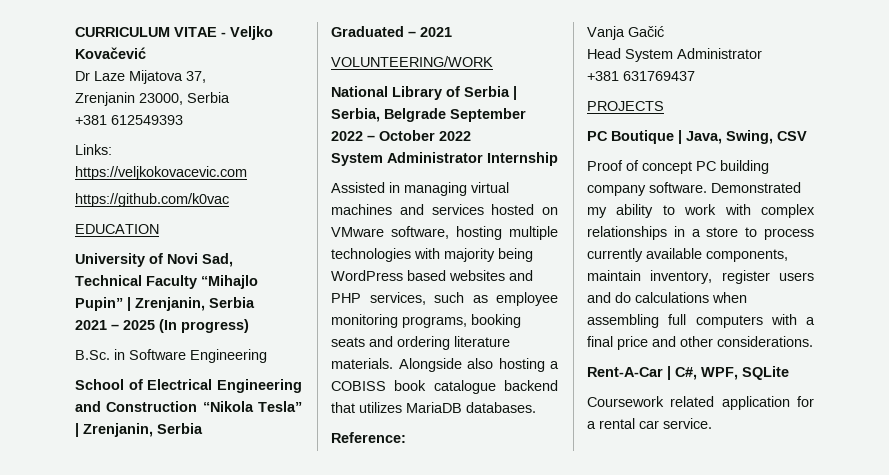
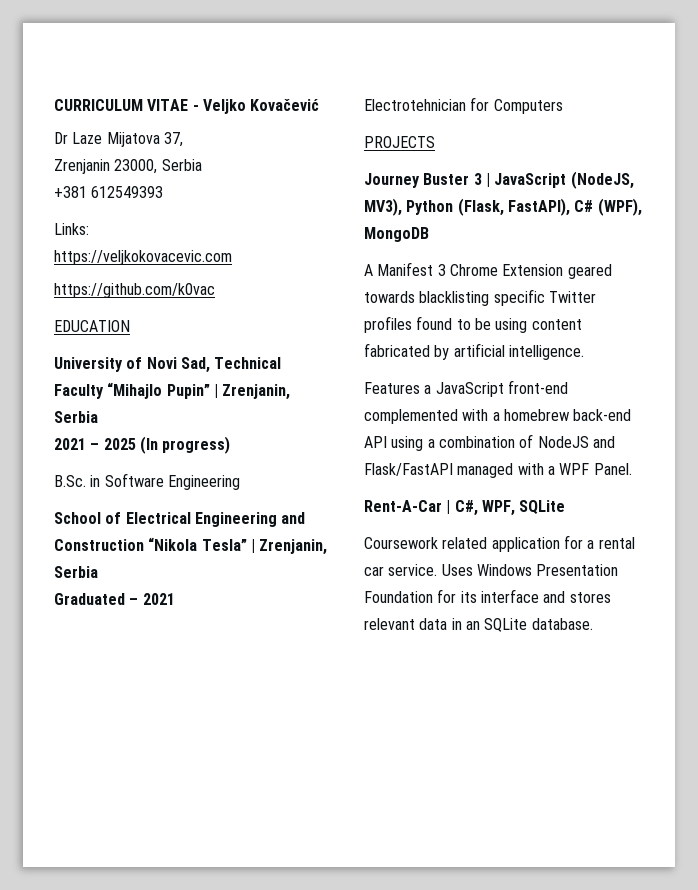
- VOLUNTEERING/WORK
- National Library of Serbia | Serbia, Belgrade September 2022 – October 2022
- System Administrator Internship
- Assisted in managing virtual machines and services hosted on VMware software, hosting multiple technologies with majority being WordPress based websites and PHP services, such as employee monitoring programs, booking seats and ordering literature materials. Alongside also hosting a COBISS book catalogue backend that utilizes MariaDB databases.
- Reference:
- Vanja Gačić
- Head System Administrator
- +381 631769437
+ Electrotehnician for Computers
  PROJECTS
- PC Boutique | Java, Swing, CSV
- Proof of concept PC building company software. Demonstrated my ability to work with complex relationships in a store to process currently available components, maintain inventory, register users and do calculations when assembling full computers with a final price and other considerations.
+ Journey Buster 3 | JavaScript (NodeJS, MV3), Python (Flask, FastAPI), C# (WPF), MongoDB
+ A Manifest 3 Chrome Extension geared towards blacklisting specific Twitter profiles found to be using content fabricated by artificial intelligence.
+ Features a JavaScript front-end complemented with a homebrew back-end API using a combination of NodeJS and Flask/FastAPI managed with a WPF Panel.
+ Uses Windows Presentation Foundation for its interface and stores relevant data in an SQLite database.

